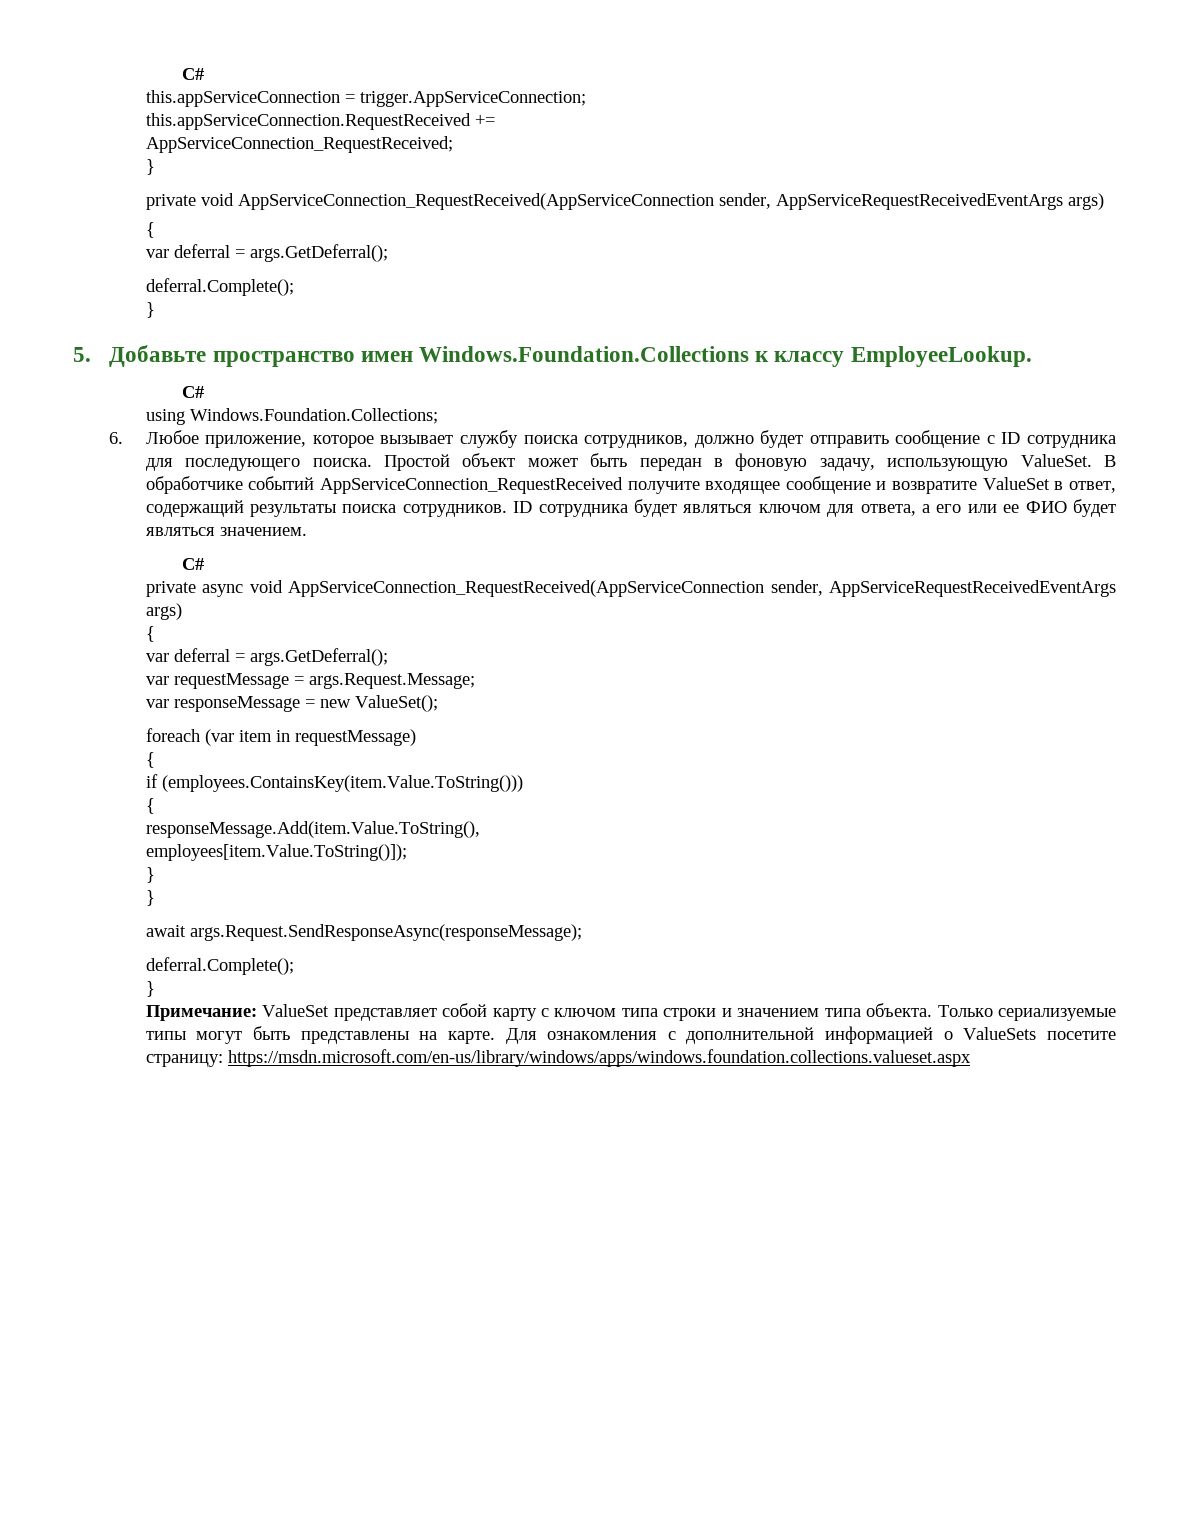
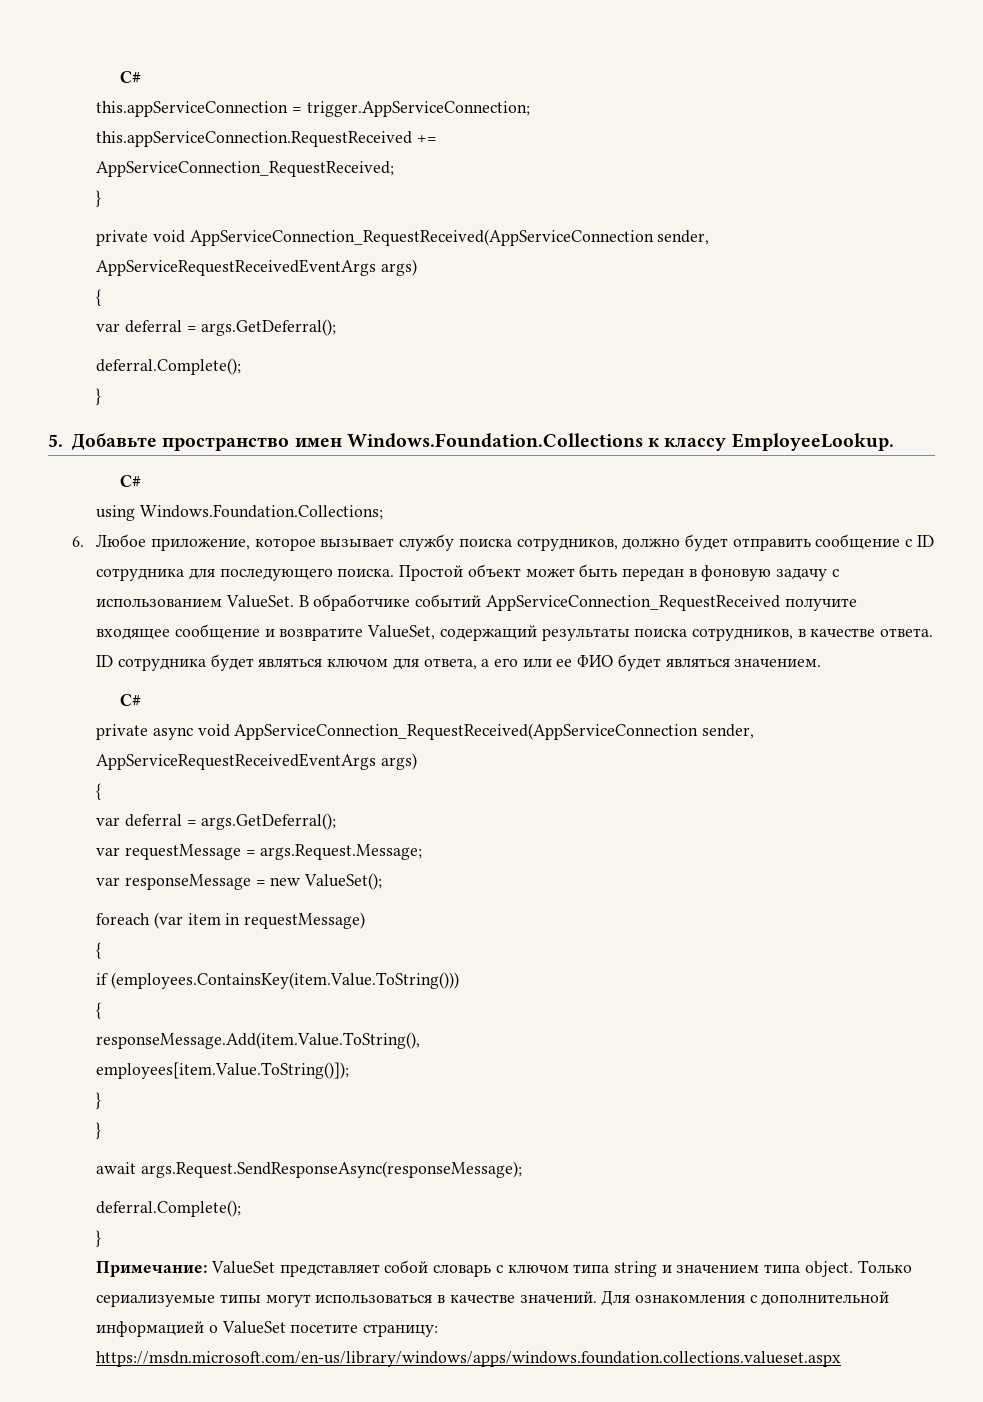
- Простой объект может быть передан в фоновую задачу, использующую ValueSet.
+ Простой объект может быть передан в фоновую задачу с использованием ValueSet.
- В обработчике событий AppServiceConnection_RequestReceived получите входящее сообщение и возвратите ValueSet в ответ, содержащий результаты поиска сотрудников.
+ В обработчике событий AppServiceConnection_RequestReceived получите входящее сообщение и возвратите ValueSet, содержащий результаты поиска сотрудников, в качестве ответа.
- Примечание: ValueSet представляет собой карту с ключом типа строки и значением типа объекта.
+ Примечание: ValueSet представляет собой словарь с ключом типа string и значением типа object.
- Только сериализуемые типы могут быть представлены на карте.
+ Только сериализуемые типы могут использоваться в качестве значений.
- Для ознакомления с дополнительной информацией о ValueSets посетите страницу: https://msdn.microsoft.com/en-us/library/windows/apps/windows.foundation.collections.valueset.aspx
+ Для ознакомления с дополнительной информацией о ValueSet посетите страницу: https://msdn.microsoft.com/en-us/library/windows/apps/windows.foundation.collections.valueset.aspx

